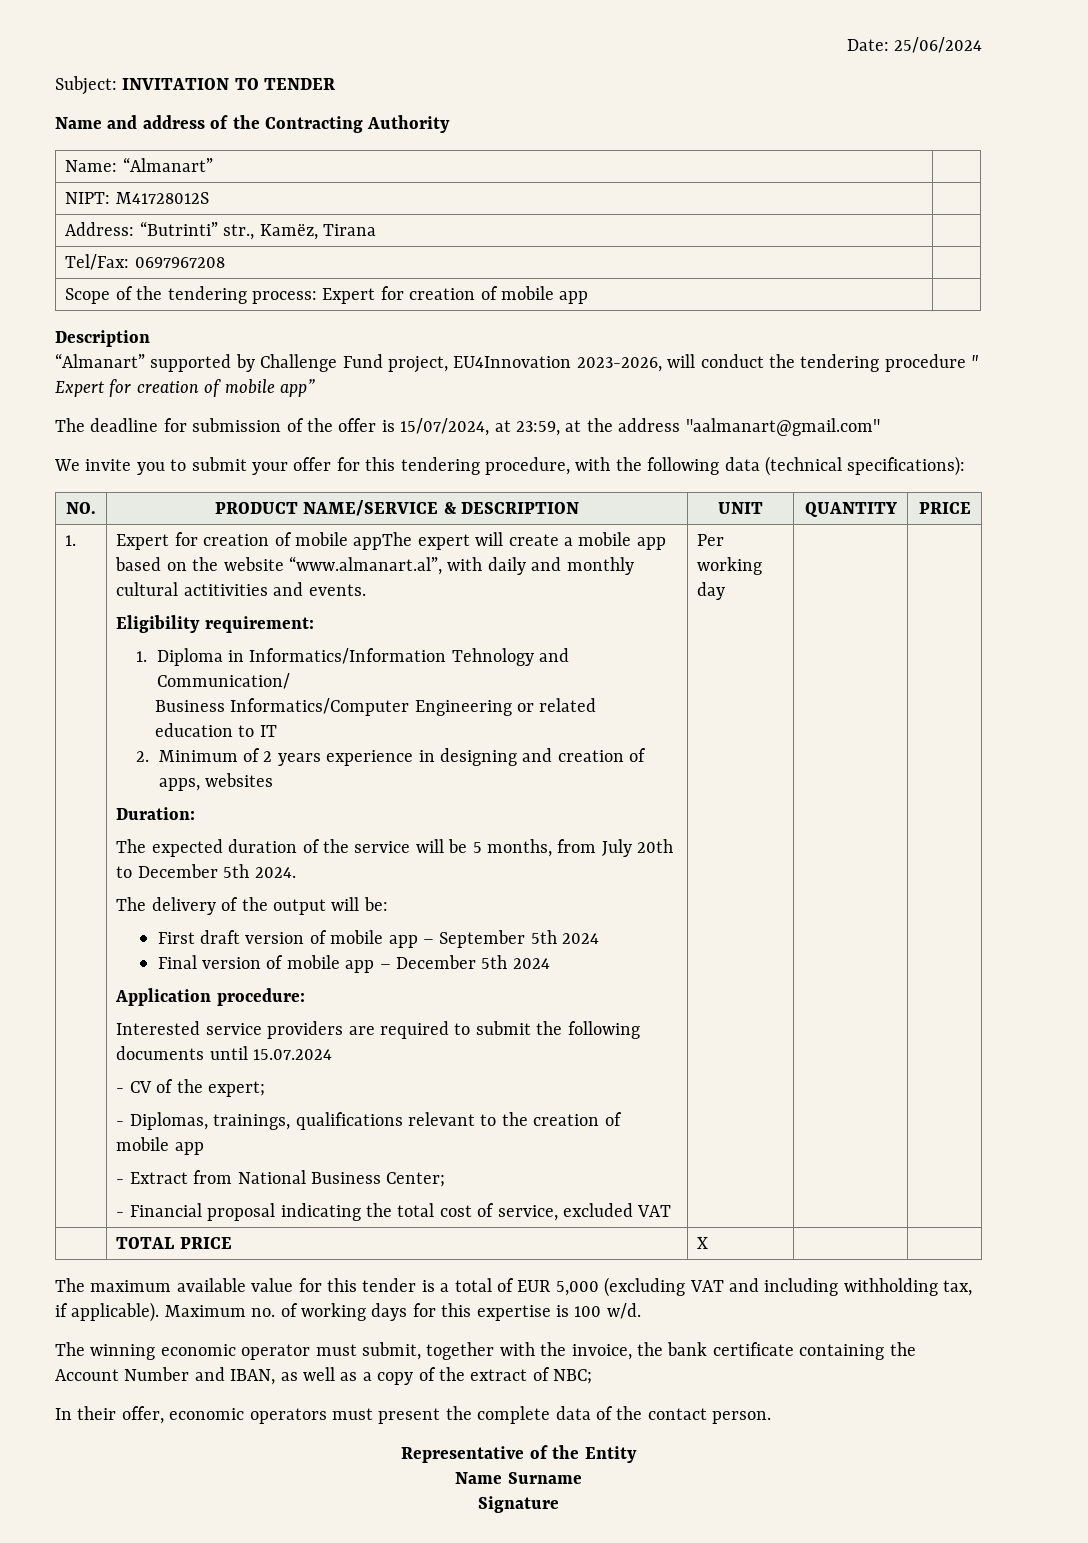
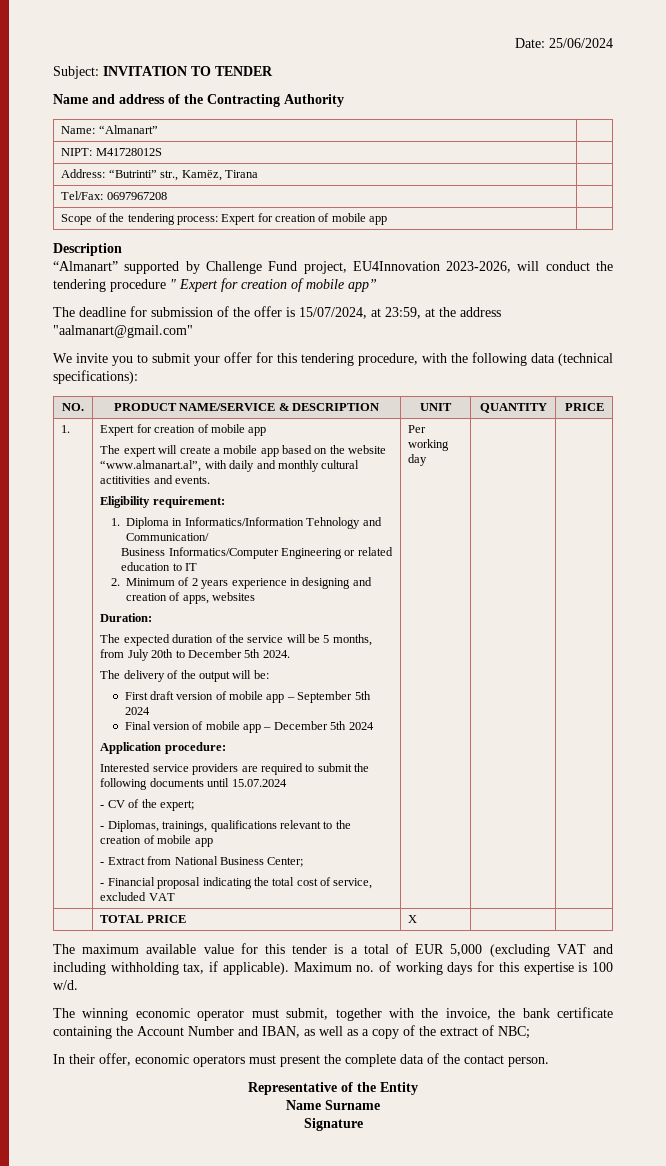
- 1. | Expert for creation of mobile appThe expert will create a mobile app based on the website “www.almanart.al”, with daily and monthly cultural actitivities and events.
+ 1. | Expert for creation of mobile app
+ The expert will create a mobile app based on the website “www.almanart.al”, with daily and monthly cultural actitivities and events.

